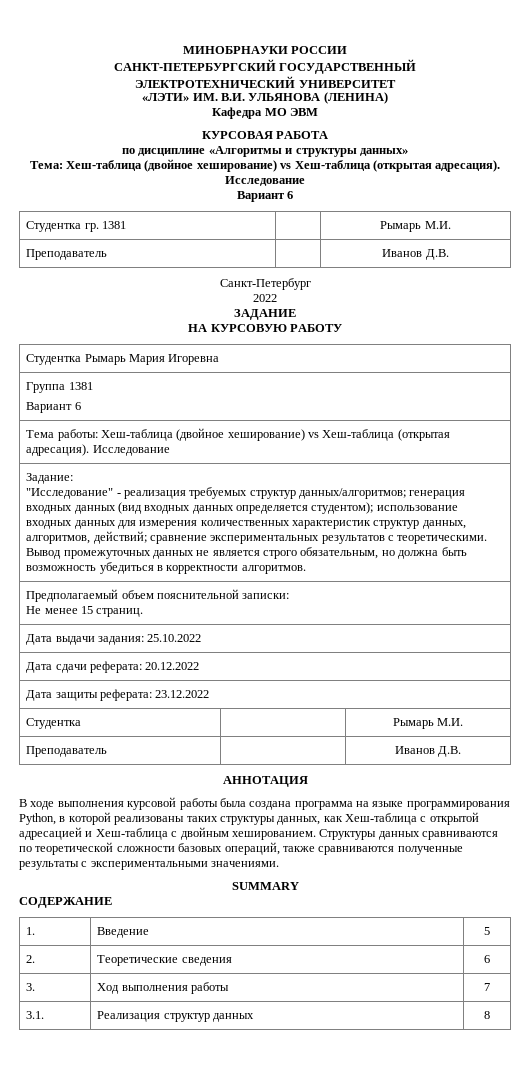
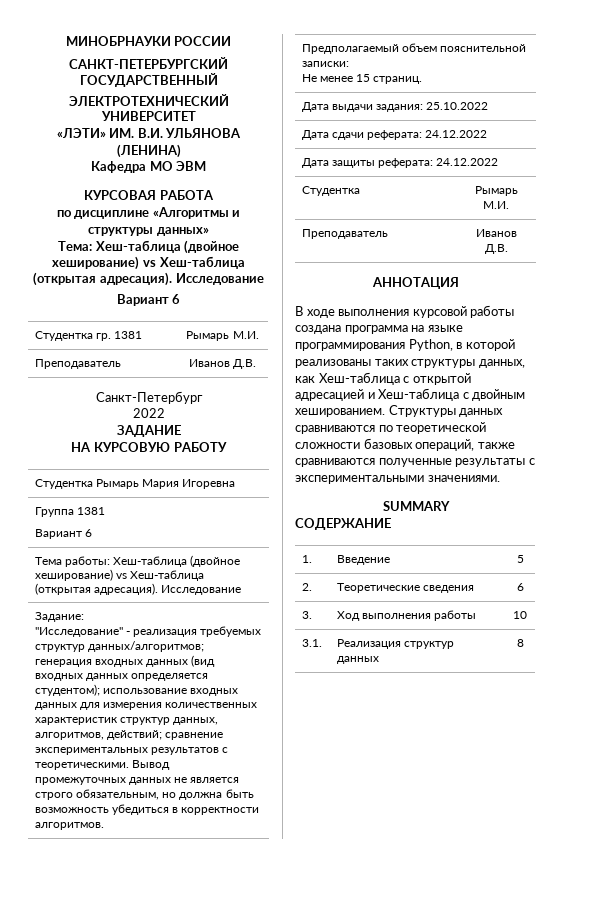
- Дата сдачи реферата: 20.12.2022
+ Дата сдачи реферата: 24.12.2022
- Дата защиты реферата: 23.12.2022
+ Дата защиты реферата: 24.12.2022
- В ходе выполнения курсовой работы была создана программа на языке программирования Python, в которой реализованы таких структуры данных, как Хеш-таблица с открытой адресацией и Хеш-таблица с двойным хешированием.
+ В ходе выполнения курсовой работы создана программа на языке программирования Python, в которой реализованы таких структуры данных, как Хеш-таблица с открытой адресацией и Хеш-таблица с двойным хешированием.
- 3. | Ход выполнения работы | 7
+ 3. | Ход выполнения работы | 10

